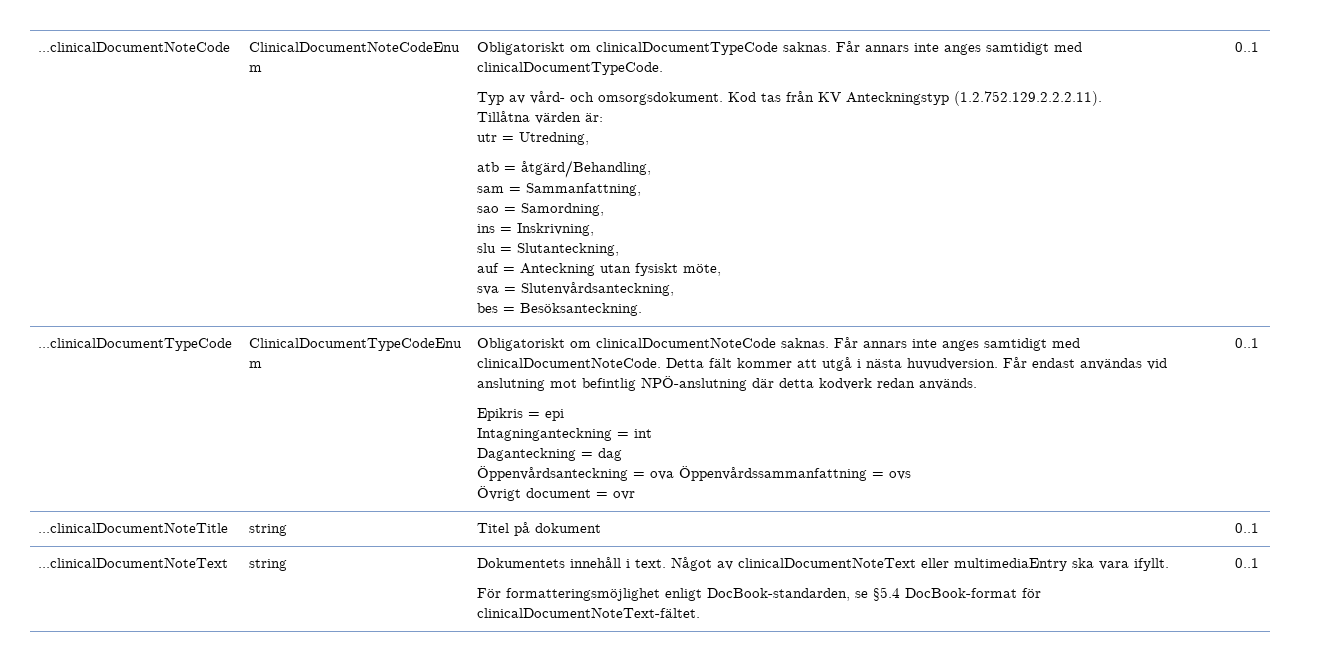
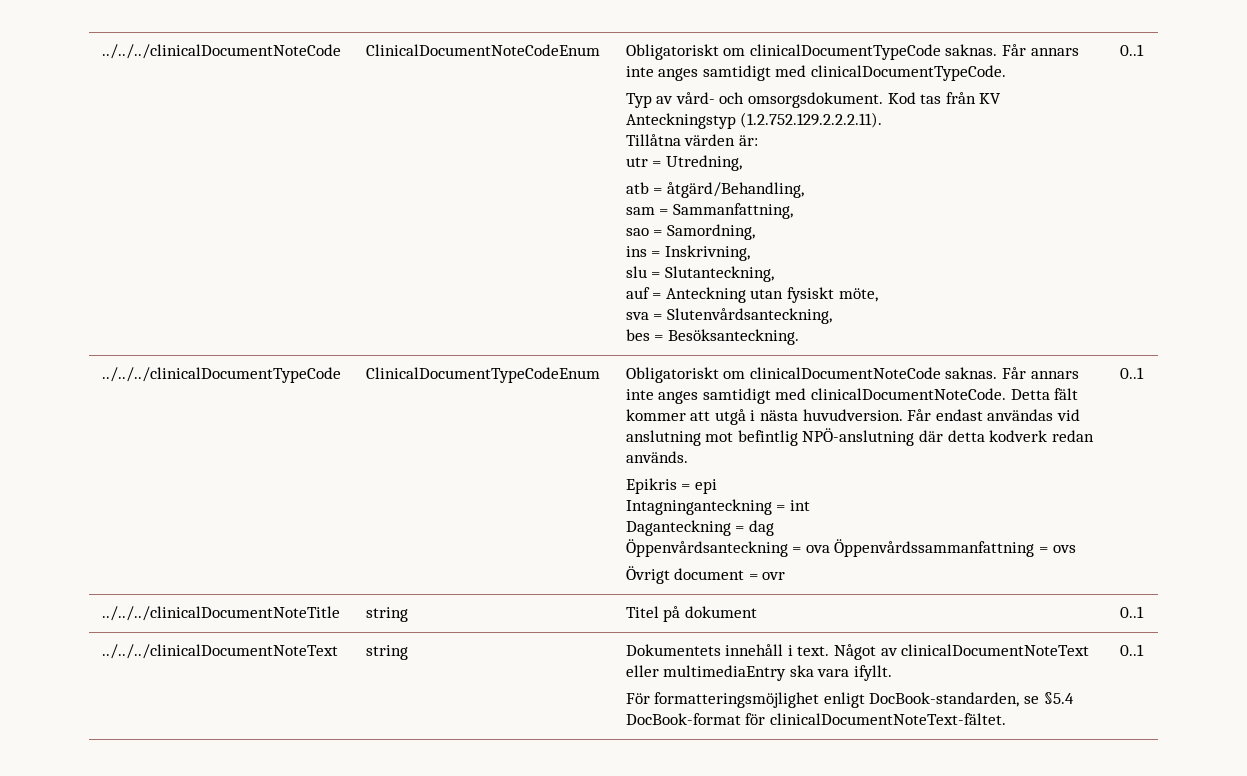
- ...clinicalDocumentNoteCode
+ ../../../clinicalDocumentNoteCode
- ...clinicalDocumentTypeCode
+ ../../../clinicalDocumentTypeCode
- ...clinicalDocumentNoteTitle | string | Titel på dokument | 0..1
+ ../../../clinicalDocumentNoteTitle | string | Titel på dokument | 0..1
- ...clinicalDocumentNoteText | string | Dokumentets innehåll i text. Något av clinicalDocumentNoteText eller multimediaEntry ska vara ifyllt.
+ ../../../clinicalDocumentNoteText | string | Dokumentets innehåll i text. Något av clinicalDocumentNoteText eller multimediaEntry ska vara ifyllt.

